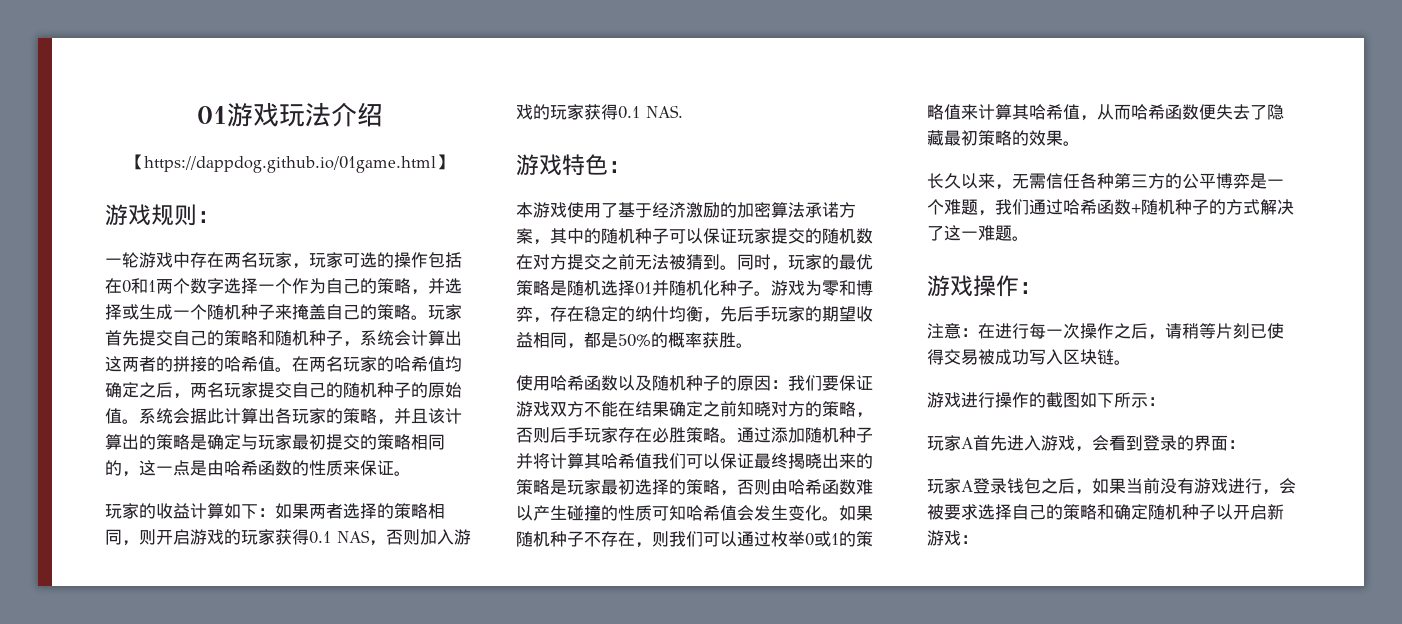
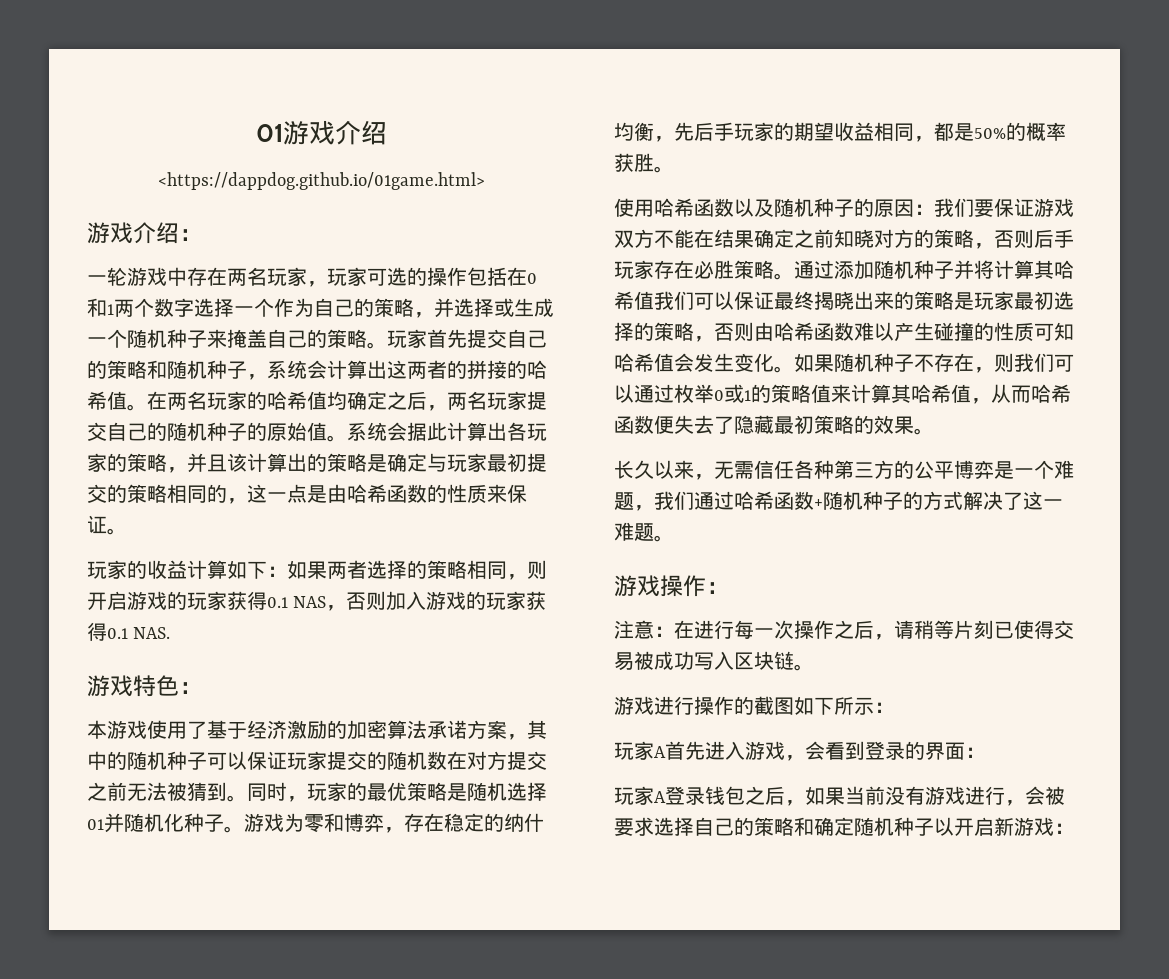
- 01游戏玩法介绍
+ 01游戏介绍
- 【https://dappdog.github.io/01game.html】
- 游戏规则：
+ <https://dappdog.github.io/01game.html>
+ 游戏介绍：

